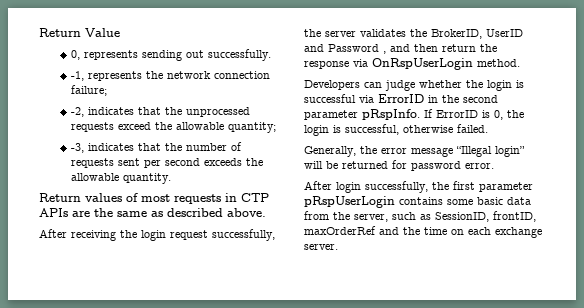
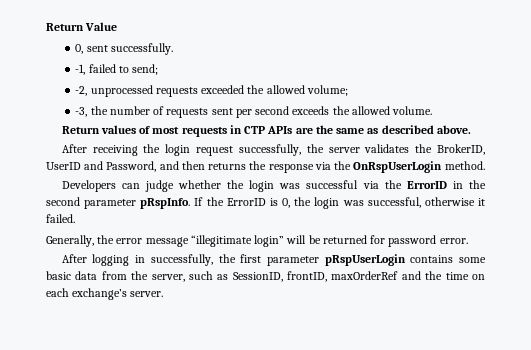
- 0, represents sending out successfully.
+ 0, sent successfully.
- -1, represents the network connection failure;
- -2, indicates that the unprocessed requests exceed the allowable quantity;
+ -1, failed to send;
+ -2, unprocessed requests exceeded the allowed volume;
- -3, indicates that the number of requests sent per second exceeds the allowable quantity.
+ -3, the number of requests sent per second exceeds the allowed volume.
- After receiving the login request successfully, the server validates the BrokerID, UserID and Password , and then return the response via OnRspUserLogin method.
+ After receiving the login request successfully, the server validates the BrokerID, UserID and Password, and then returns the response via the OnRspUserLogin method.
- Developers can judge whether the login is successful via ErrorID in the second parameter pRspInfo.
+ Developers can judge whether the login was successful via the ErrorID in the second parameter pRspInfo.
- If ErrorID is 0, the login is successful, otherwise failed.
+ If the ErrorID is 0, the login was successful, otherwise it failed.
- Generally, the error message “Illegal login” will be returned for password error.
+ Generally, the error message “illegitimate login” will be returned for password error.
- After login successfully, the first parameter pRspUserLogin contains some basic data from the server, such as SessionID, frontID, maxOrderRef and the time on each exchange server.
+ After logging in successfully, the first parameter pRspUserLogin contains some basic data from the server, such as SessionID, frontID, maxOrderRef and the time on each exchange’s server.

